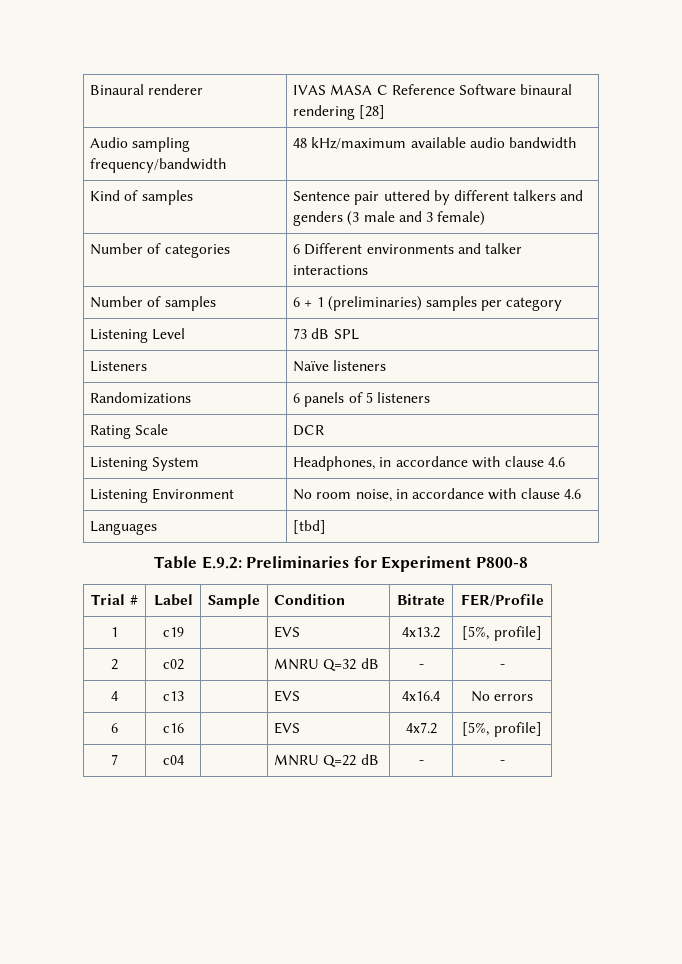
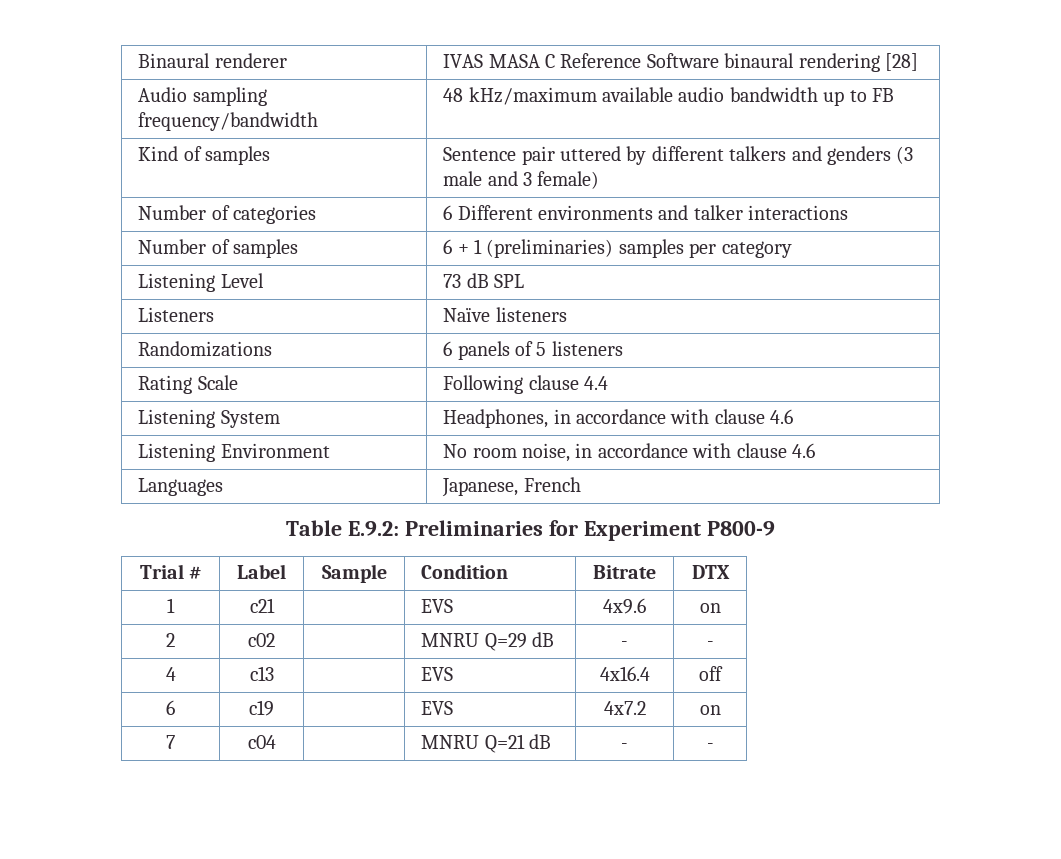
- Audio sampling frequency/bandwidth | 48 kHz/maximum available audio bandwidth
+ Audio sampling frequency/bandwidth | 48 kHz/maximum available audio bandwidth up to FB
- Rating Scale | DCR
+ Rating Scale | Following clause 4.4
- Languages | [tbd]
+ Languages | Japanese, French
- Table E.9.2: Preliminaries for Experiment P800-8
+ Table E.9.2: Preliminaries for Experiment P800-9
- Trial # | Label | Sample | Condition | Bitrate | FER/Profile
- 1 | c19 | | EVS | 4x13.2 | [5%, profile]
+ Trial # | Label | Sample | Condition | Bitrate | DTX
+ 1 | c21 | | EVS | 4x9.6 | on
- 2 | c02 | | MNRU Q=32 dB | - | -
+ 2 | c02 | | MNRU Q=29 dB | - | -
- 4 | c13 | | EVS | 4x16.4 | No errors
+ 4 | c13 | | EVS | 4x16.4 | off
- 6 | c16 | | EVS | 4x7.2 | [5%, profile]
+ 6 | c19 | | EVS | 4x7.2 | on
- 7 | c04 | | MNRU Q=22 dB | - | -
+ 7 | c04 | | MNRU Q=21 dB | - | -

